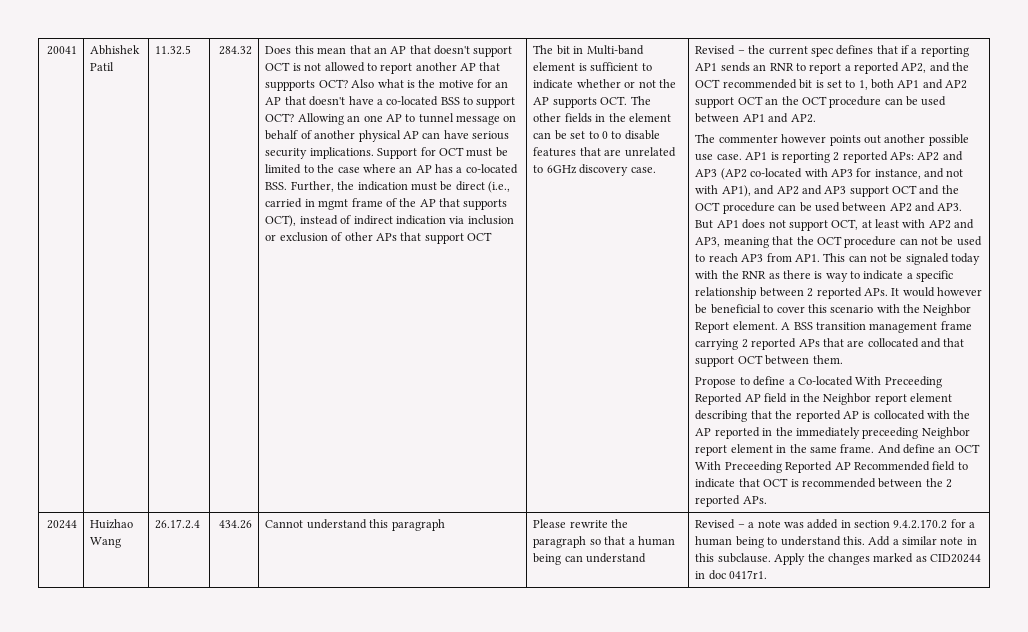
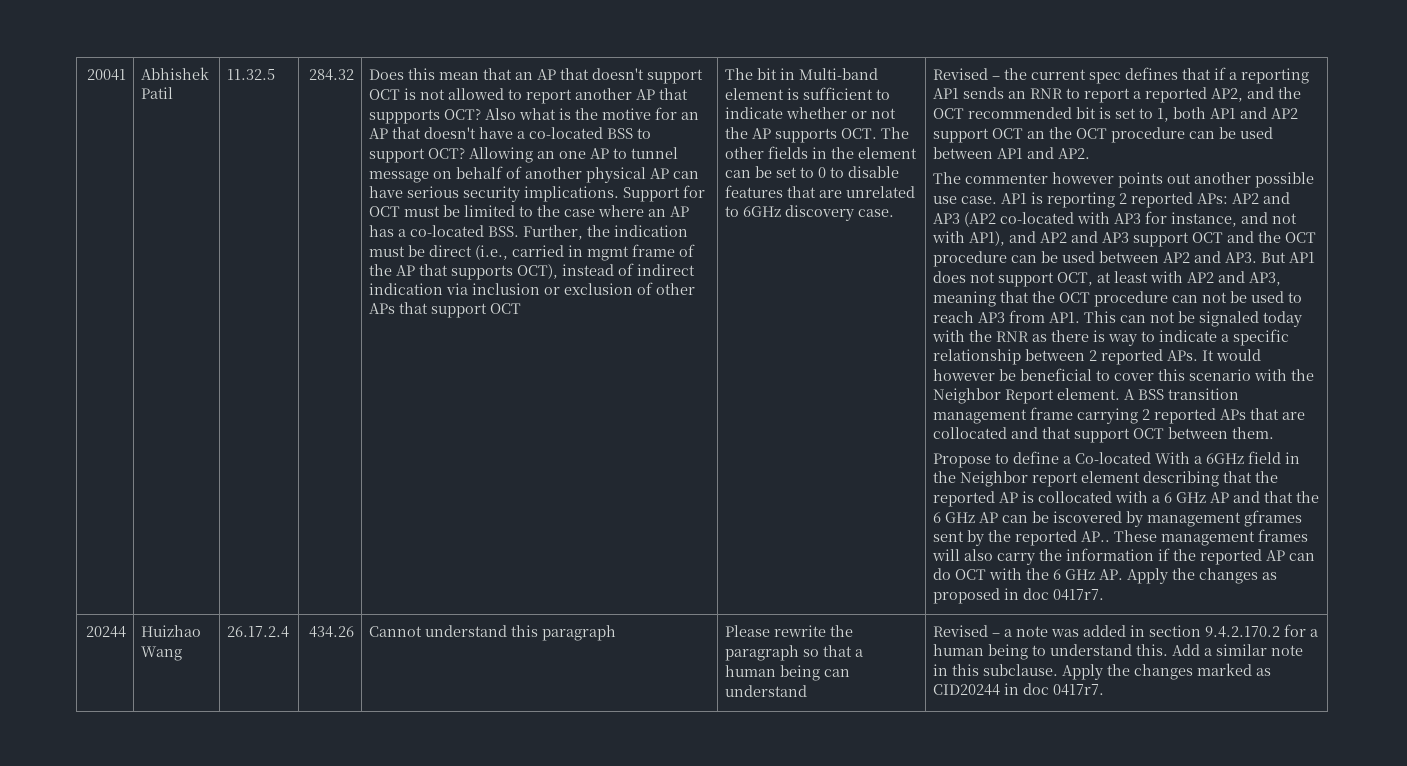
- Propose to define a Co-located With Preceeding Reported AP field in the Neighbor report element describing that the reported AP is collocated with the AP reported in the immediately preceeding Neighbor report element in the same frame. And define an OCT With Preceeding Reported AP Recommended field to indicate that OCT is recommended between the 2 reported APs.
+ Propose to define a Co-located With a 6GHz field in the Neighbor report element describing that the reported AP is collocated with a 6 GHz AP and that the 6 GHz AP can be iscovered by management gframes sent by the reported AP.. These management frames will also carry the information if the reported AP can do OCT with the 6 GHz AP. Apply the changes as proposed in doc 0417r7.
- Apply the changes marked as CID20244 in doc 0417r1.
+ Apply the changes marked as CID20244 in doc 0417r7.

